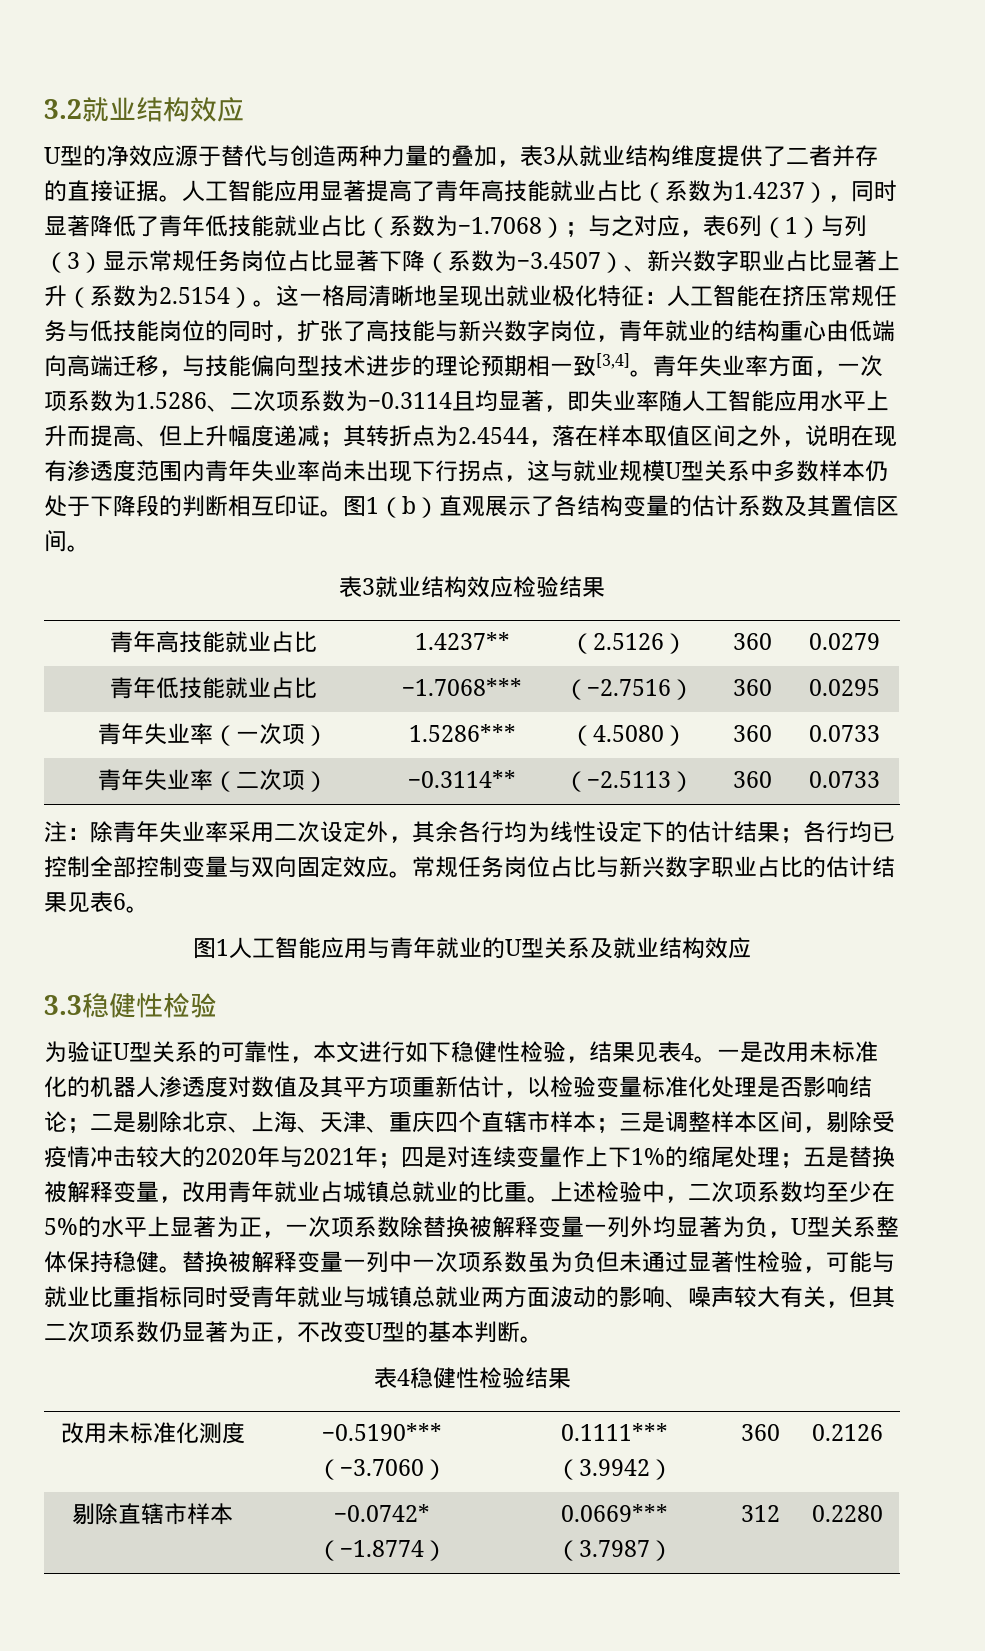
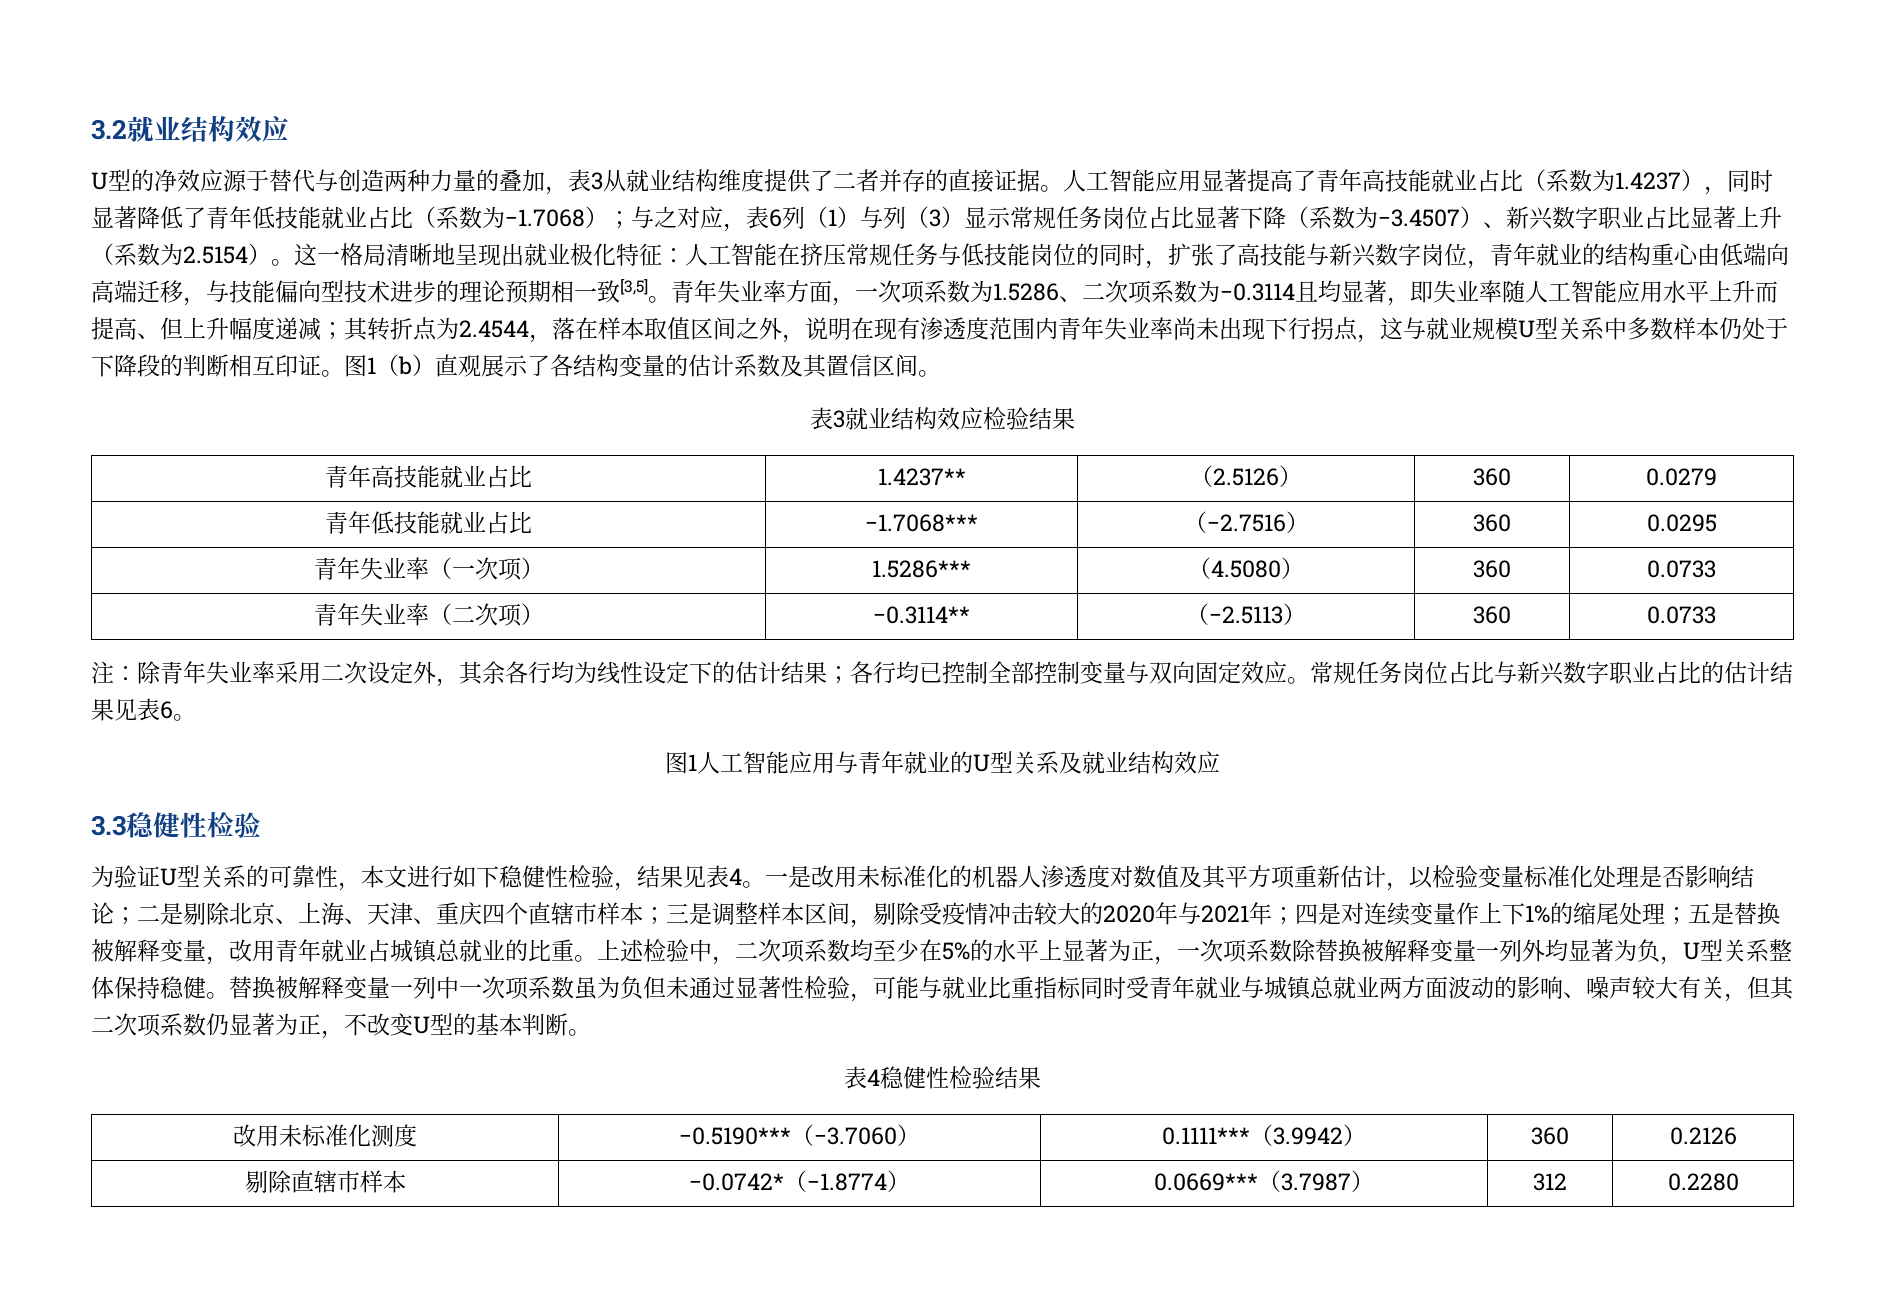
- 这一格局清晰地呈现出就业极化特征：人工智能在挤压常规任务与低技能岗位的同时，扩张了高技能与新兴数字岗位，青年就业的结构重心由低端向高端迁移，与技能偏向型技术进步的理论预期相一致[3,4]。
+ 这一格局清晰地呈现出就业极化特征：人工智能在挤压常规任务与低技能岗位的同时，扩张了高技能与新兴数字岗位，青年就业的结构重心由低端向高端迁移，与技能偏向型技术进步的理论预期相一致[3,5]。

